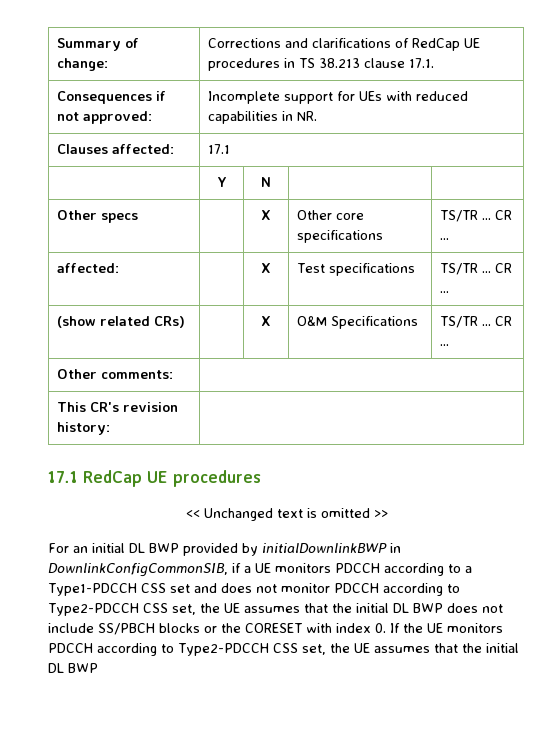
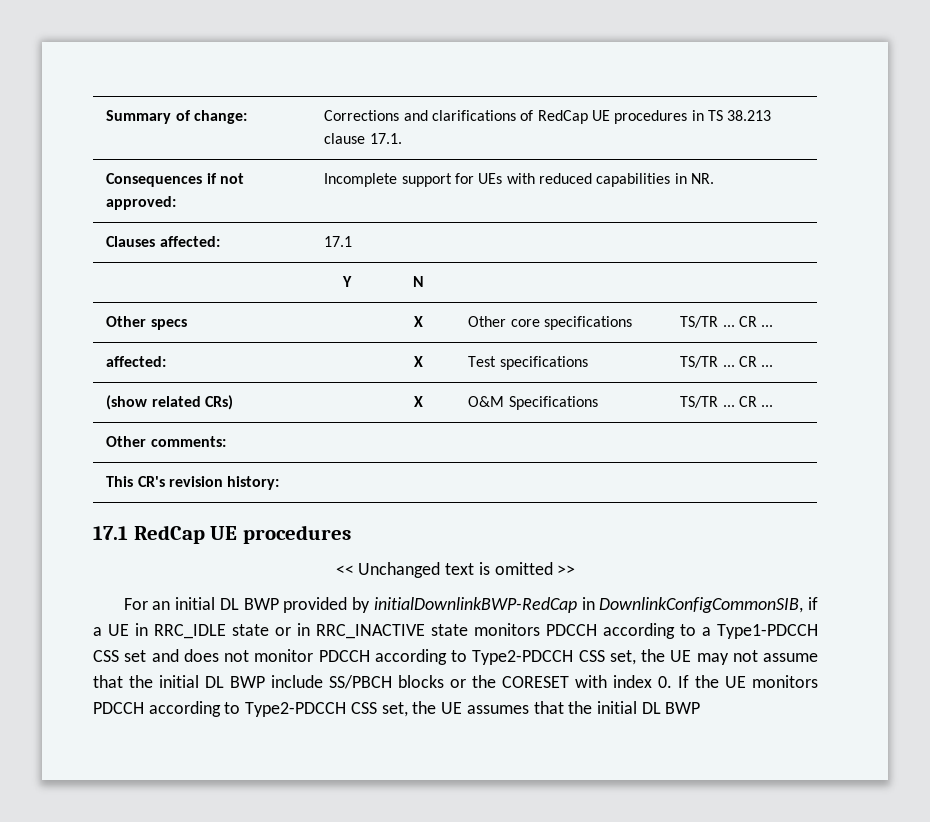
- For an initial DL BWP provided by initialDownlinkBWP in DownlinkConfigCommonSIB, if a UE monitors PDCCH according to a Type1-PDCCH CSS set and does not monitor PDCCH according to Type2-PDCCH CSS set, the UE assumes that the initial DL BWP does not include SS/PBCH blocks or the CORESET with index 0. If the UE monitors PDCCH according to Type2-PDCCH CSS set, the UE assumes that the initial DL BWP
+ For an initial DL BWP provided by initialDownlinkBWP-RedCap in DownlinkConfigCommonSIB, if a UE in RRC_IDLE state or in RRC_INACTIVE state monitors PDCCH according to a Type1-PDCCH CSS set and does not monitor PDCCH according to Type2-PDCCH CSS set, the UE may not assume that the initial DL BWP include SS/PBCH blocks or the CORESET with index 0. If the UE monitors PDCCH according to Type2-PDCCH CSS set, the UE assumes that the initial DL BWP

